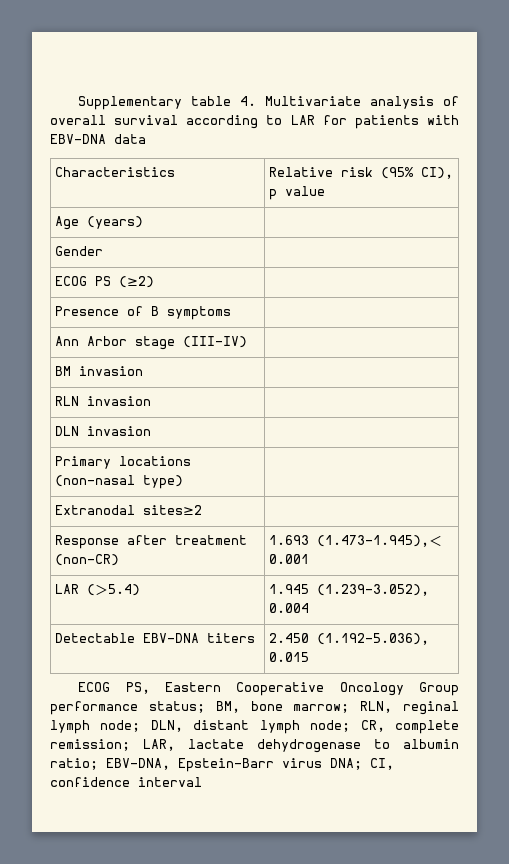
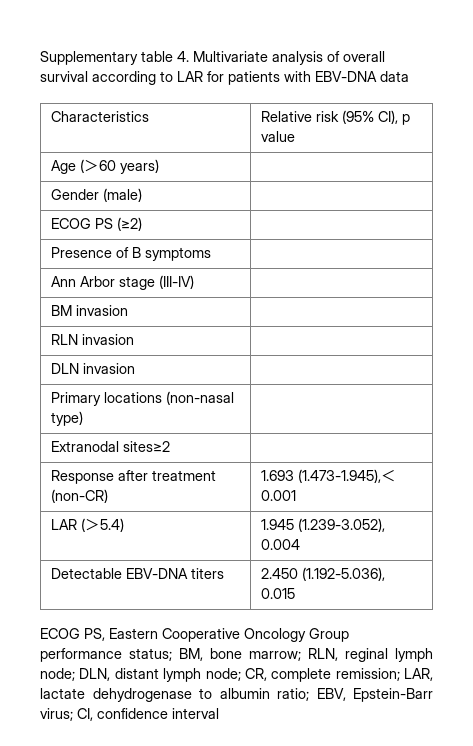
- Age (years) |
+ Age (＞60 years) |
- Gender |
+ Gender (male) |
- ECOG PS, Eastern Cooperative Oncology Group performance status; BM, bone marrow; RLN, reginal lymph node; DLN, distant lymph node; CR, complete remission; LAR, lactate dehydrogenase to albumin ratio; EBV-DNA, Epstein-Barr virus DNA; CI, confidence interval
+ ECOG PS, Eastern Cooperative Oncology Group performance status; BM, bone marrow; RLN, reginal lymph node; DLN, distant lymph node; CR, complete remission; LAR, lactate dehydrogenase to albumin ratio; EBV, Epstein-Barr virus; CI, confidence interval

